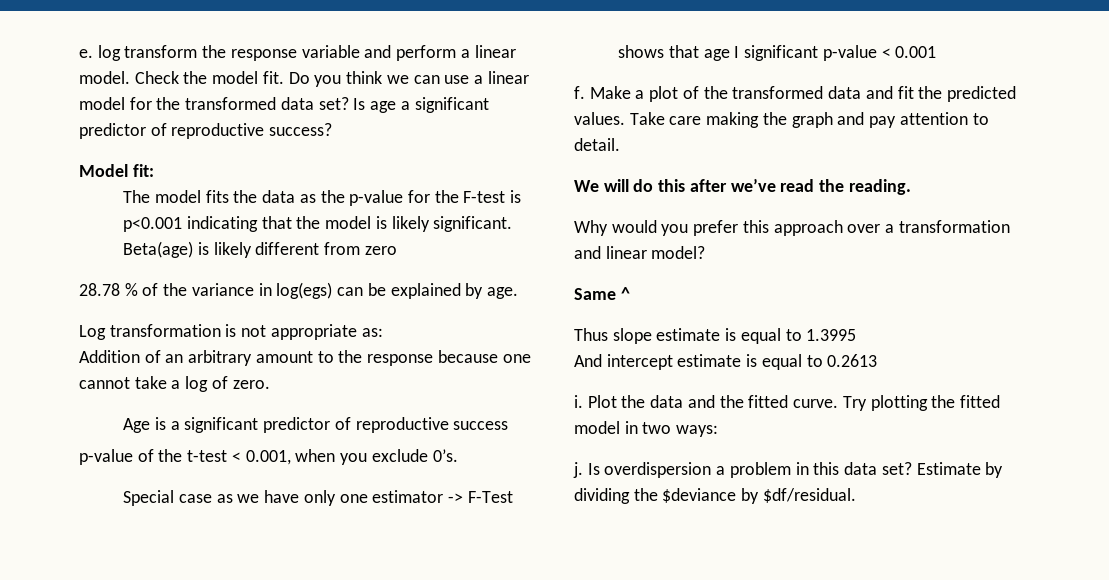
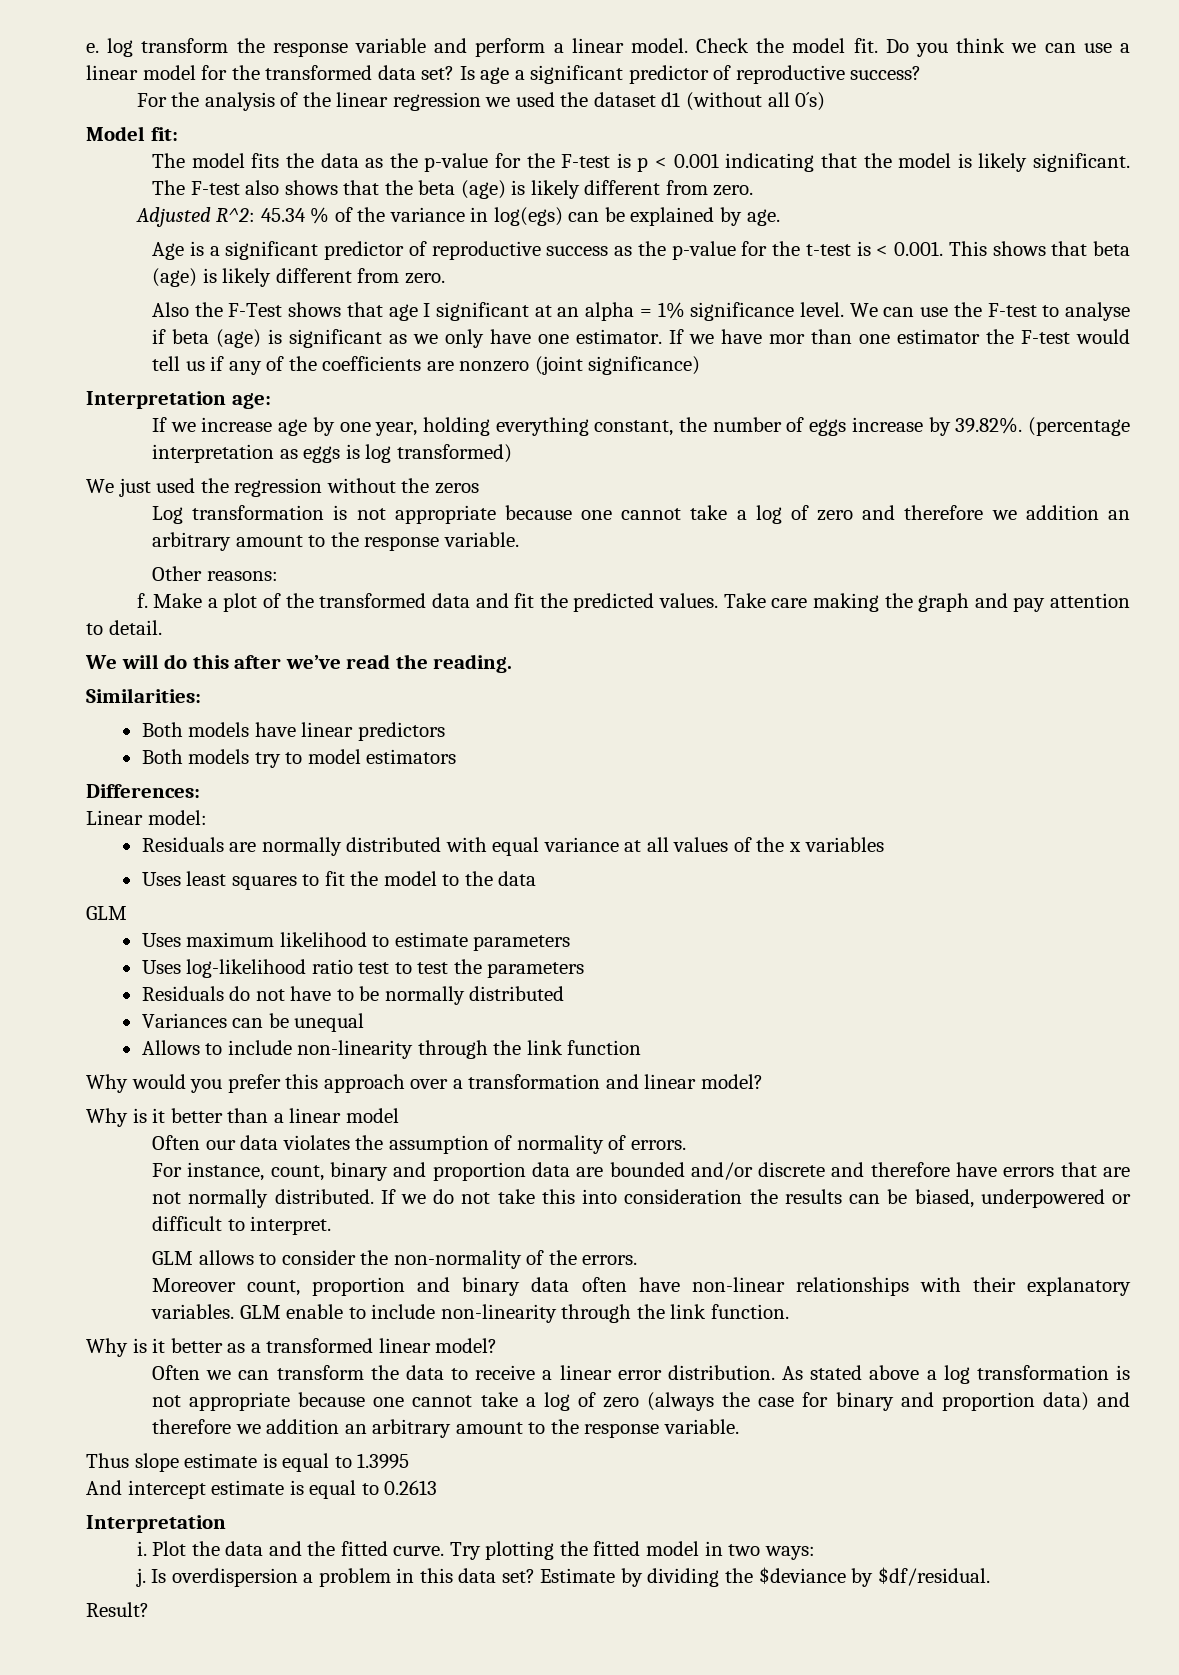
+ For the analysis of the linear regression we used the dataset d1 (without all 0´s)
- The model fits the data as the p-value for the F-test is p<0.001 indicating that the model is likely significant.
+ The model fits the data as the p-value for the F-test is p < 0.001 indicating that the model is likely significant.
- Beta(age) is likely different from zero
- 28.78 % of the variance in log(egs) can be explained by age.
+ The F-test also shows that the beta (age) is likely different from zero.
+ Adjusted R^2: 45.34 % of the variance in log(egs) can be explained by age.
- Log transformation is not appropriate as:
- Addition of an arbitrary amount to the response because one cannot take a log of zero.
- Age is a significant predictor of reproductive success
- p-value of the t-test < 0.001, when you exclude 0’s.
- Special case as we have only one estimator -> F-Test shows that age I significant p-value < 0.001
+ Age is a significant predictor of reproductive success as the p-value for the t-test is < 0.001. This shows that beta (age) is likely different from zero.
+ Also the F-Test shows that age I significant at an alpha = 1% significance level. We can use the F-test to analyse if beta (age) is significant as we only have one estimator. If we have mor than one estimator the F-test would tell us if any of the coefficients are nonzero (joint significance)
+ Interpretation age:
+ If we increase age by one year, holding everything constant, the number of eggs increase by 39.82%. (percentage interpretation as eggs is log transformed)
+ We just used the regression without the zeros
+ Log transformation is not appropriate because one cannot take a log of zero and therefore we addition an arbitrary amount to the response variable.
+ Other reasons:
+ Similarities:
+ Both models have linear predictors
+ Both models try to model estimators
+ Differences:
+ Linear model:
+ Residuals are normally distributed with equal variance at all values of the x variables
+ Uses least squares to fit the model to the data
+ GLM
+ Uses maximum likelihood to estimate parameters
+ Uses log-likelihood ratio test to test the parameters
+ Residuals do not have to be normally distributed
+ Variances can be unequal
+ Allows to include non-linearity through the link function
- Same ^
+ Why is it better than a linear model
+ Often our data violates the assumption of normality of errors.
+ For instance, count, binary and proportion data are bounded and/or discrete and therefore have errors that are not normally distributed. If we do not take this into consideration the results can be biased, underpowered or difficult to interpret.
+ GLM allows to consider the non-normality of the errors.
+ Moreover count, proportion and binary data often have non-linear relationships with their explanatory variables. GLM enable to include non-linearity through the link function.
+ Why is it better as a transformed linear model?
+ Often we can transform the data to receive a linear error distribution. As stated above a log transformation is not appropriate because one cannot take a log of zero (always the case for binary and proportion data) and therefore we addition an arbitrary amount to the response variable.
  And intercept estimate is equal to 0.2613
+ Interpretation
+ Result?

